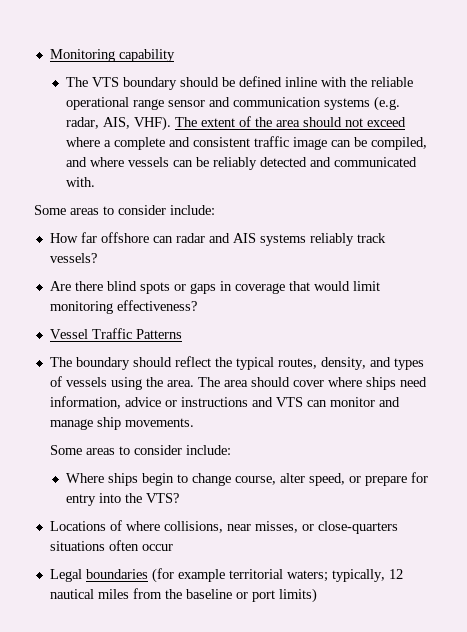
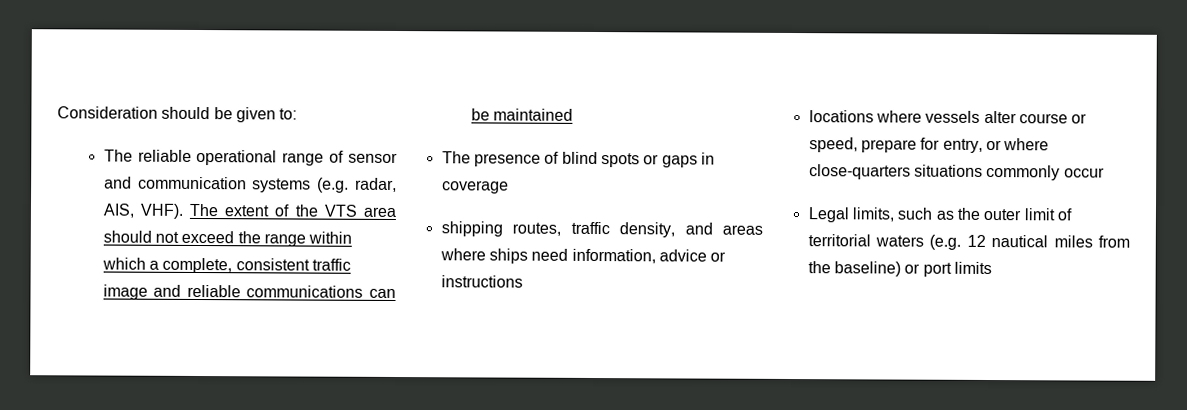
- Monitoring capability
- The VTS boundary should be defined inline with the reliable operational range sensor and communication systems (e.g. radar, AIS, VHF).
+ Consideration should be given to:
+ The reliable operational range of sensor and communication systems (e.g. radar, AIS, VHF).
- The extent of the area should not exceed where a complete and consistent traffic image can be compiled, and where vessels can be reliably detected and communicated with.
- Some areas to consider include:
- How far offshore can radar and AIS systems reliably track vessels?
- Are there blind spots or gaps in coverage that would limit monitoring effectiveness?
- Vessel Traffic Patterns
- The boundary should reflect the typical routes, density, and types of vessels using the area. The area should cover where ships need information, advice or instructions and VTS can monitor and manage ship movements.
- Some areas to consider include:
- Where ships begin to change course, alter speed, or prepare for entry into the VTS?
- Locations of where collisions, near misses, or close‑quarters situations often occur
+ The extent of the VTS area should not exceed the range within which a complete, consistent traffic image and reliable communications can be maintained
+ The presence of blind spots or gaps in coverage
+ shipping routes, traffic density, and areas where ships need information, advice or instructions
+ locations where vessels alter course or speed, prepare for entry, or where close‑quarters situations commonly occur
- Legal boundaries (for example territorial waters; typically, 12 nautical miles from the baseline or port limits)
+ Legal limits, such as the outer limit of territorial waters (e.g. 12 nautical miles from the baseline) or port limits

